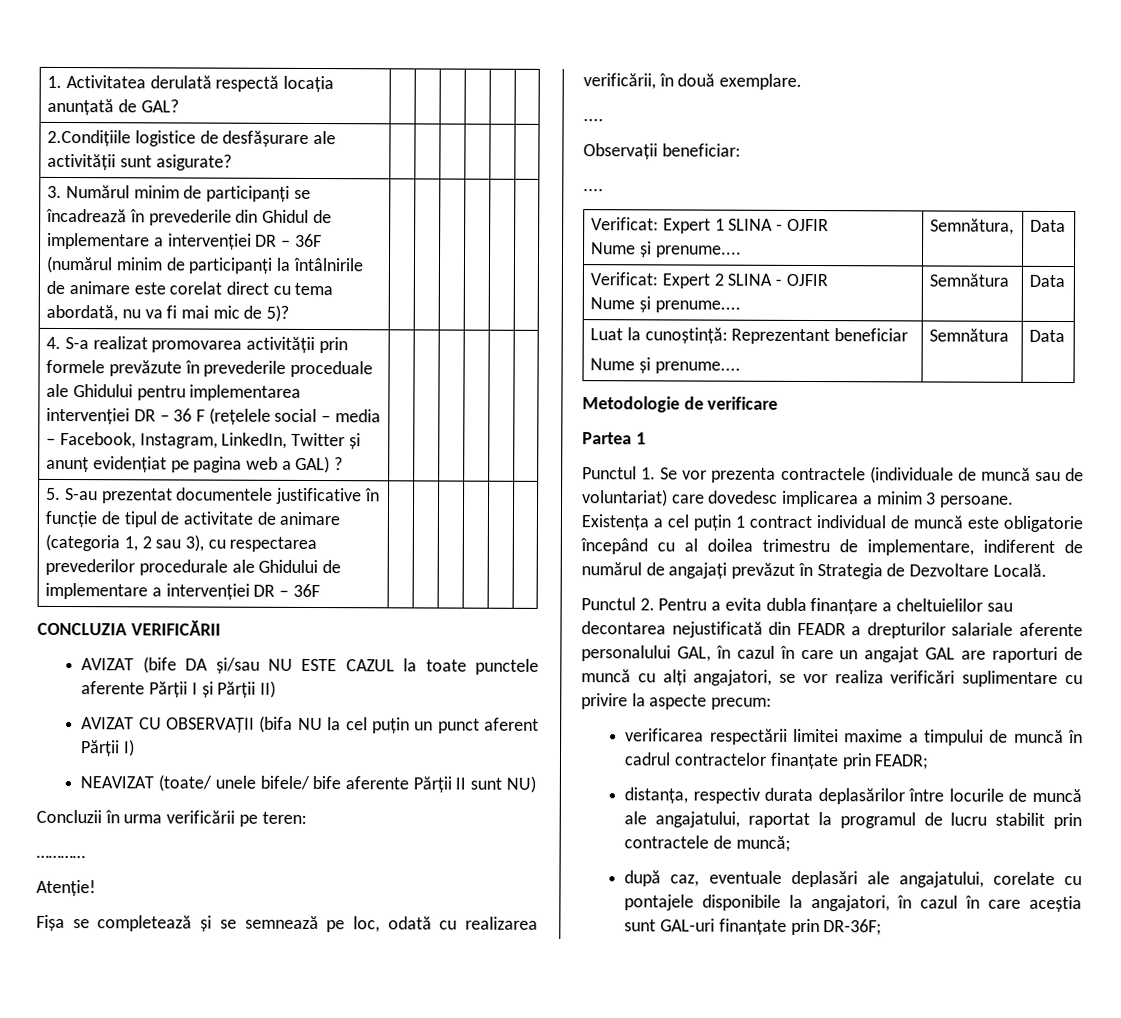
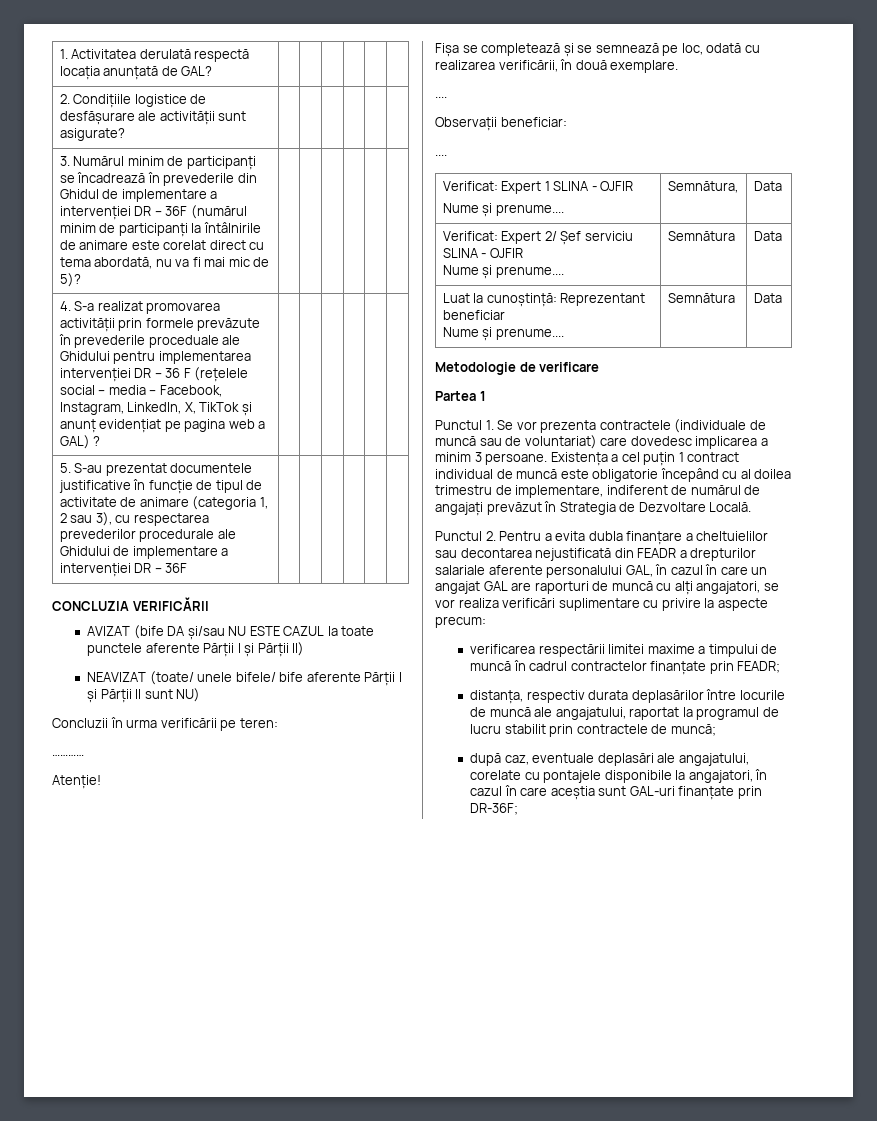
- 2.Condițiile logistice de desfășurare ale activității sunt asigurate? | | | | | |
+ 2. Condițiile logistice de desfășurare ale activității sunt asigurate? | | | | | |
- 4. S-a realizat promovarea activității prin formele prevăzute în prevederile proceduale ale Ghidului pentru implementarea intervenției DR – 36 F (rețelele social – media – Facebook, Instagram, LinkedIn, Twitter și anunț evidențiat pe pagina web a GAL) ? | | | | | |
+ 4. S-a realizat promovarea activității prin formele prevăzute în prevederile proceduale ale Ghidului pentru implementarea intervenției DR – 36 F (rețelele social – media – Facebook, Instagram, LinkedIn, X, TikTok și anunț evidențiat pe pagina web a GAL) ? | | | | | |
- AVIZAT CU OBSERVAȚII (bifa NU la cel puțin un punct aferent Părții I)
- NEAVIZAT (toate/ unele bifele/ bife aferente Părții II sunt NU)
+ NEAVIZAT (toate/ unele bifele/ bife aferente Părții I și Părții II sunt NU)
- Verificat: Expert 2 SLINA - OJFIR
+ Verificat: Expert 2/ Șef serviciu SLINA - OJFIR

